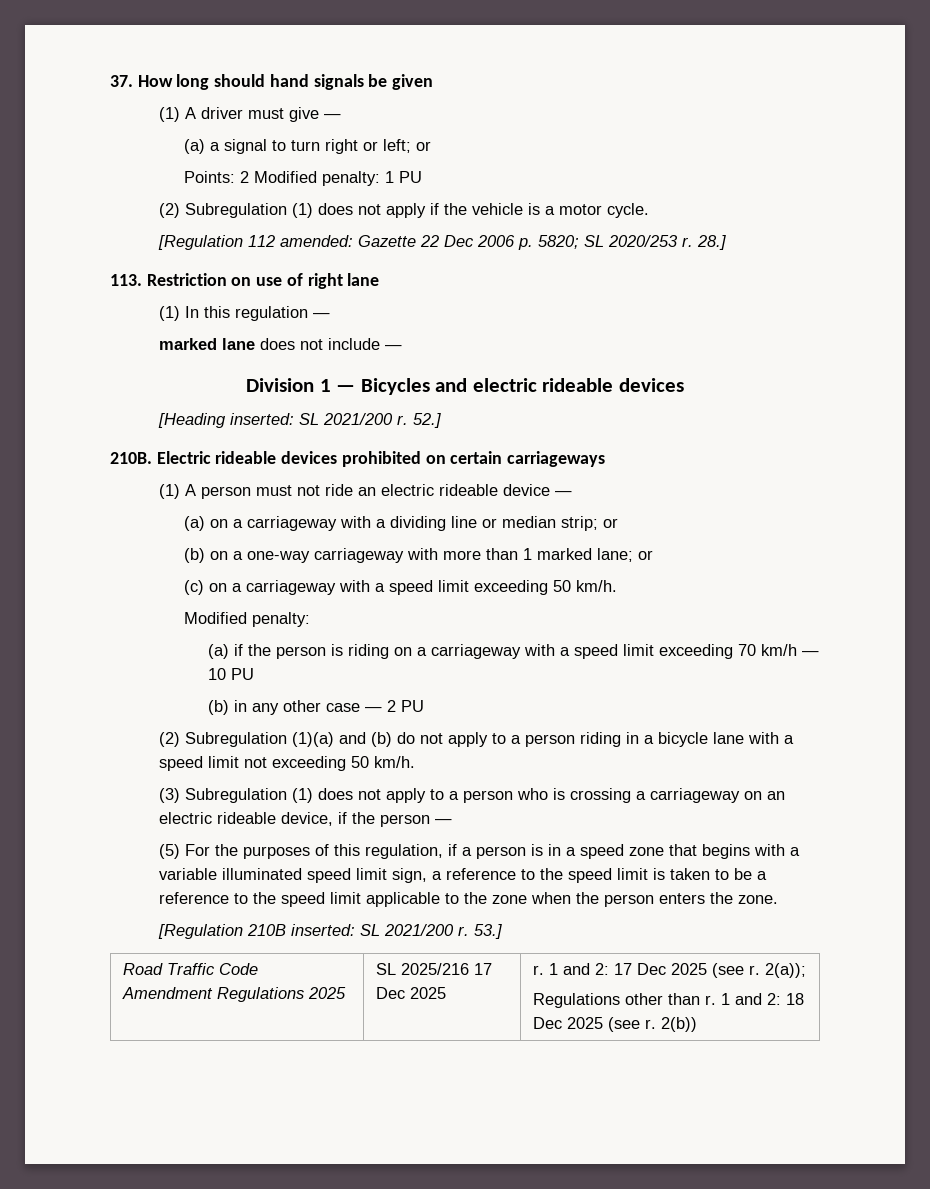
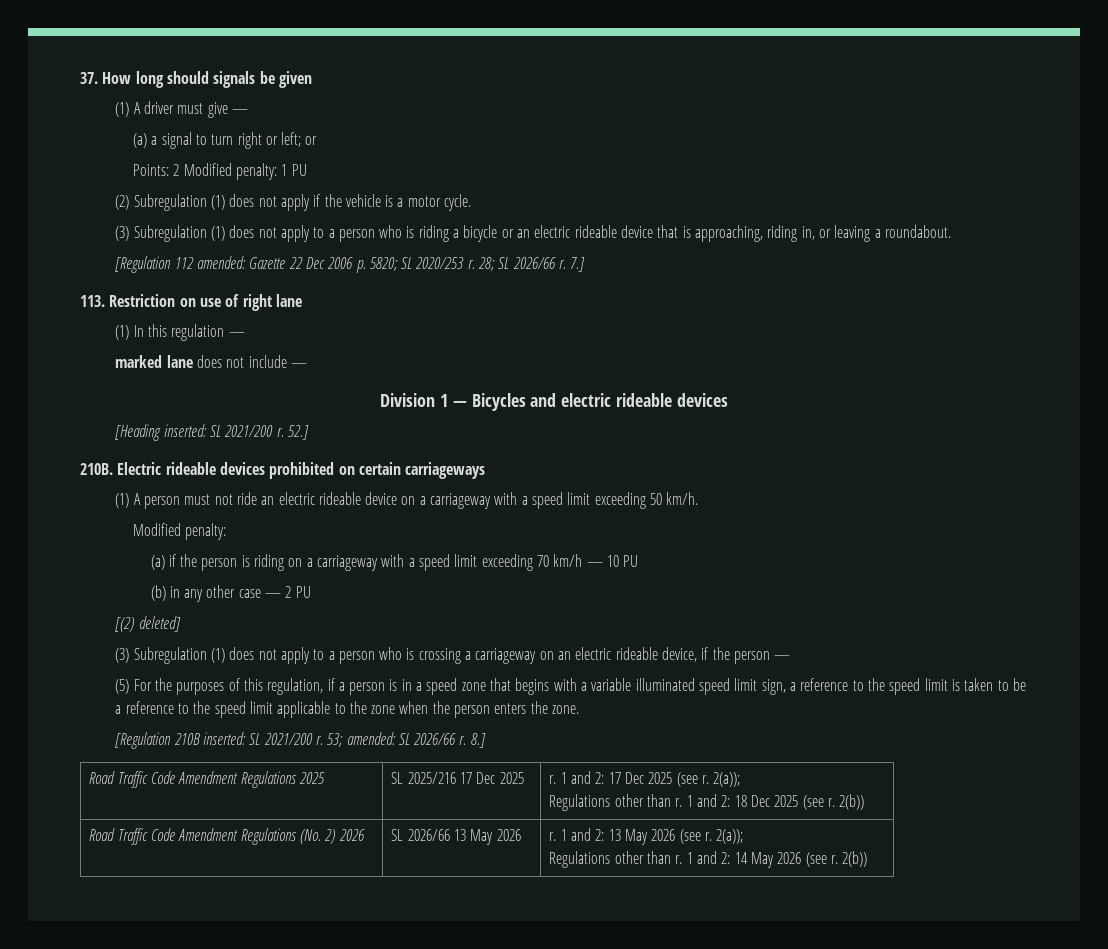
- 37. How long should hand signals be given
+ 37. How long should signals be given
+ (3) Subregulation (1) does not apply to a person who is riding a bicycle or an electric rideable device that is approaching, riding in, or leaving a roundabout.
- 28.]
+ 28; SL 2026/66 r. 7.]
- (1) A person must not ride an electric rideable device —
- (a) on a carriageway with a dividing line or median strip; or
- (b) on a one-way carriageway with more than 1 marked lane; or
- (c) on a carriageway with a speed limit exceeding 50 km/h.
+ (1) A person must not ride an electric rideable device on a carriageway with a speed limit exceeding 50 km/h.
- (2) Subregulation (1)(a) and (b) do not apply to a person riding in a bicycle lane with a speed limit not exceeding 50 km/h.
+ [(2) deleted]
- 53.]
+ 53; amended: SL 2026/66 r. 8.]
+ Road Traffic Code Amendment Regulations (No. 2) 2026 | SL 2026/66 13 May 2026 | r. 1 and 2: 13 May 2026 (see r. 2(a));
+ Regulations other than r. 1 and 2: 14 May 2026 (see r. 2(b))

